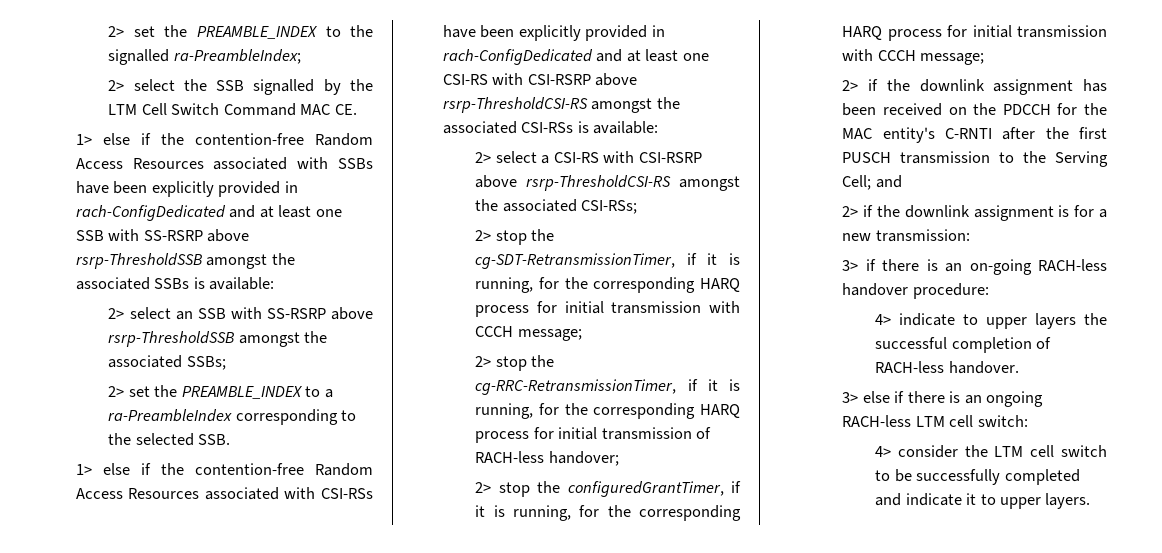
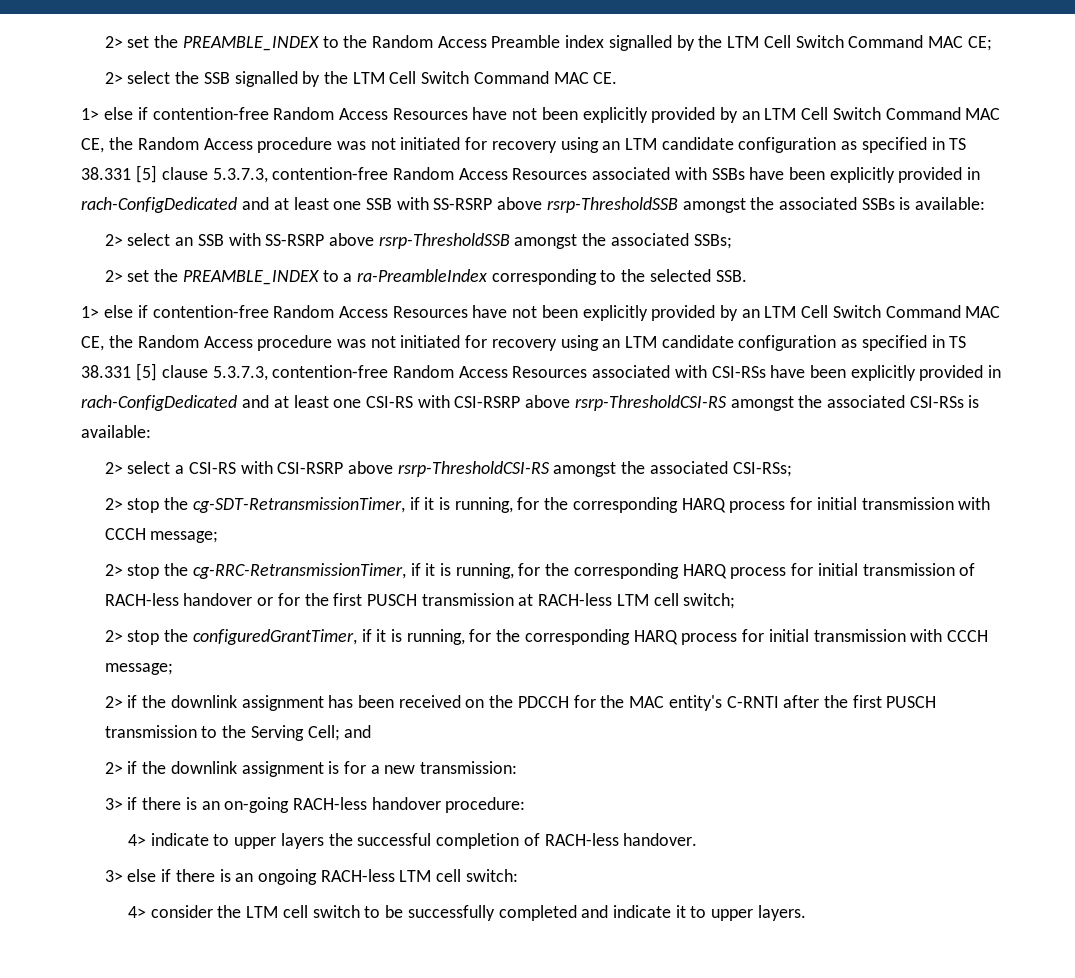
- 2> set the PREAMBLE_INDEX to the signalled ra-PreambleIndex;
+ 2> set the PREAMBLE_INDEX to the Random Access Preamble index signalled by the LTM Cell Switch Command MAC CE;
- 1> else if the contention-free Random Access Resources associated with SSBs have been explicitly provided in rach-ConfigDedicated and at least one SSB with SS-RSRP above rsrp-ThresholdSSB amongst the associated SSBs is available:
+ 1> else if contention-free Random Access Resources have not been explicitly provided by an LTM Cell Switch Command MAC CE, the Random Access procedure was not initiated for recovery using an LTM candidate configuration as specified in TS 38.331 [5] clause 5.3.7.3, contention-free Random Access Resources associated with SSBs have been explicitly provided in rach-ConfigDedicated and at least one SSB with SS-RSRP above rsrp-ThresholdSSB amongst the associated SSBs is available:
- 1> else if the contention-free Random Access Resources associated with CSI-RSs have been explicitly provided in rach-ConfigDedicated and at least one CSI-RS with CSI-RSRP above rsrp-ThresholdCSI-RS amongst the associated CSI-RSs is available:
+ 1> else if contention-free Random Access Resources have not been explicitly provided by an LTM Cell Switch Command MAC CE, the Random Access procedure was not initiated for recovery using an LTM candidate configuration as specified in TS 38.331 [5] clause 5.3.7.3, contention-free Random Access Resources associated with CSI-RSs have been explicitly provided in rach-ConfigDedicated and at least one CSI-RS with CSI-RSRP above rsrp-ThresholdCSI-RS amongst the associated CSI-RSs is available:
- 2> stop the cg-RRC-RetransmissionTimer, if it is running, for the corresponding HARQ process for initial transmission of RACH-less handover;
+ 2> stop the cg-RRC-RetransmissionTimer, if it is running, for the corresponding HARQ process for initial transmission of RACH-less handover or for the first PUSCH transmission at RACH-less LTM cell switch;

